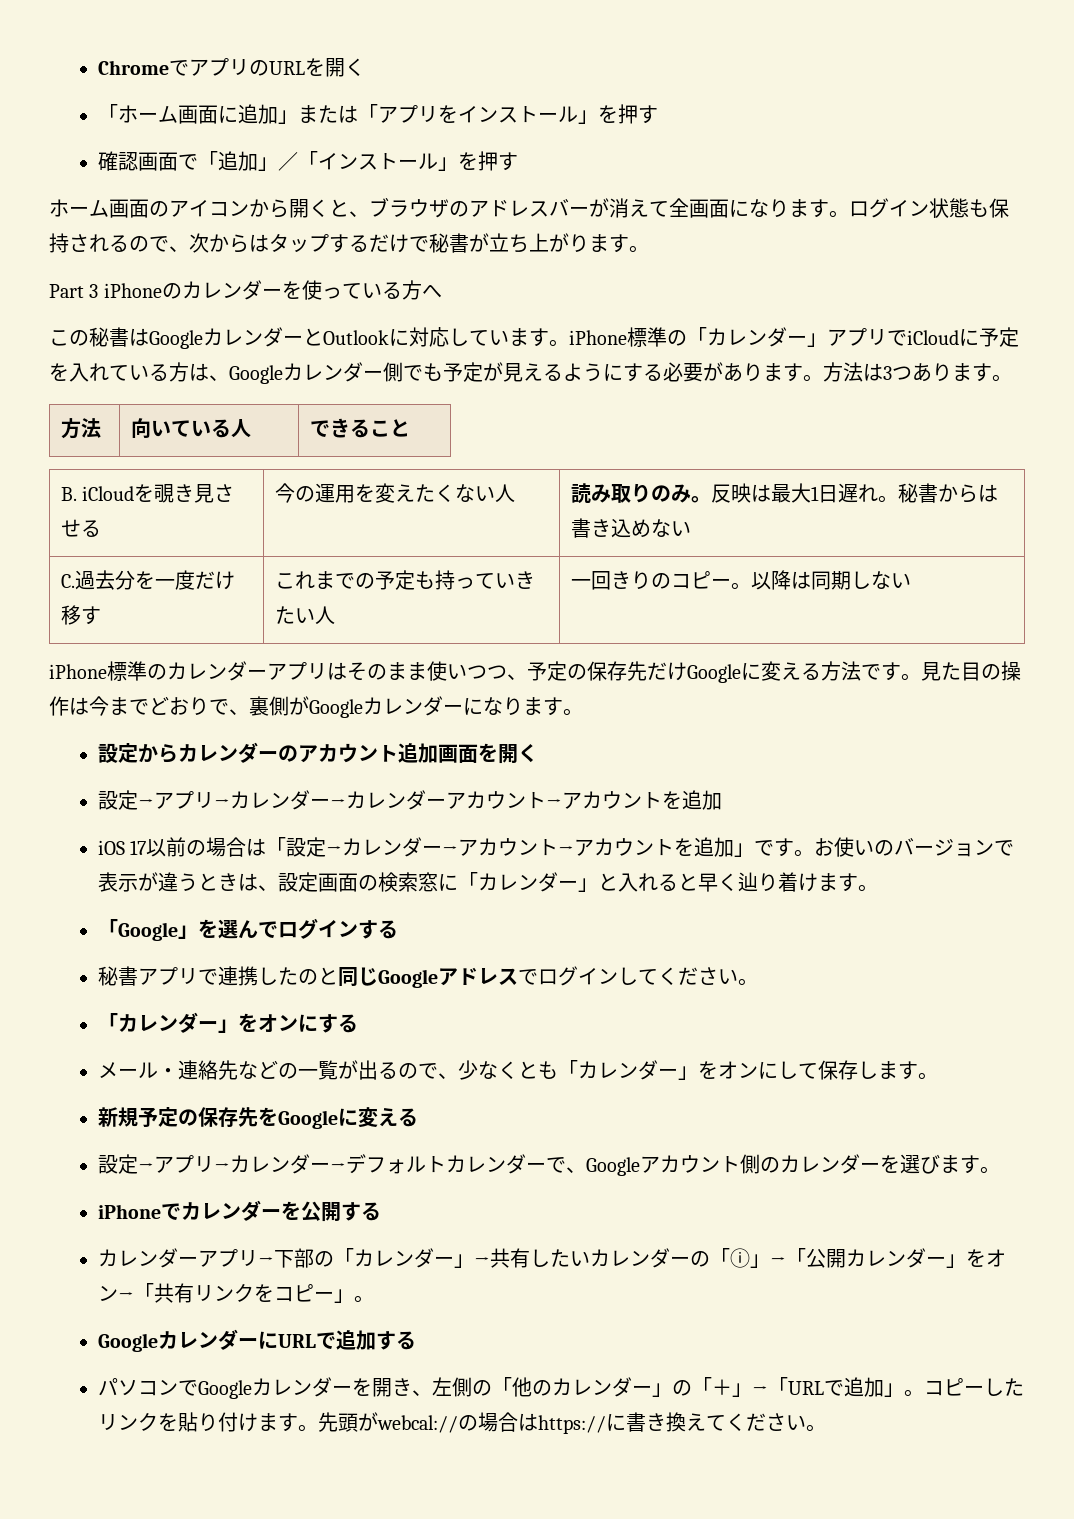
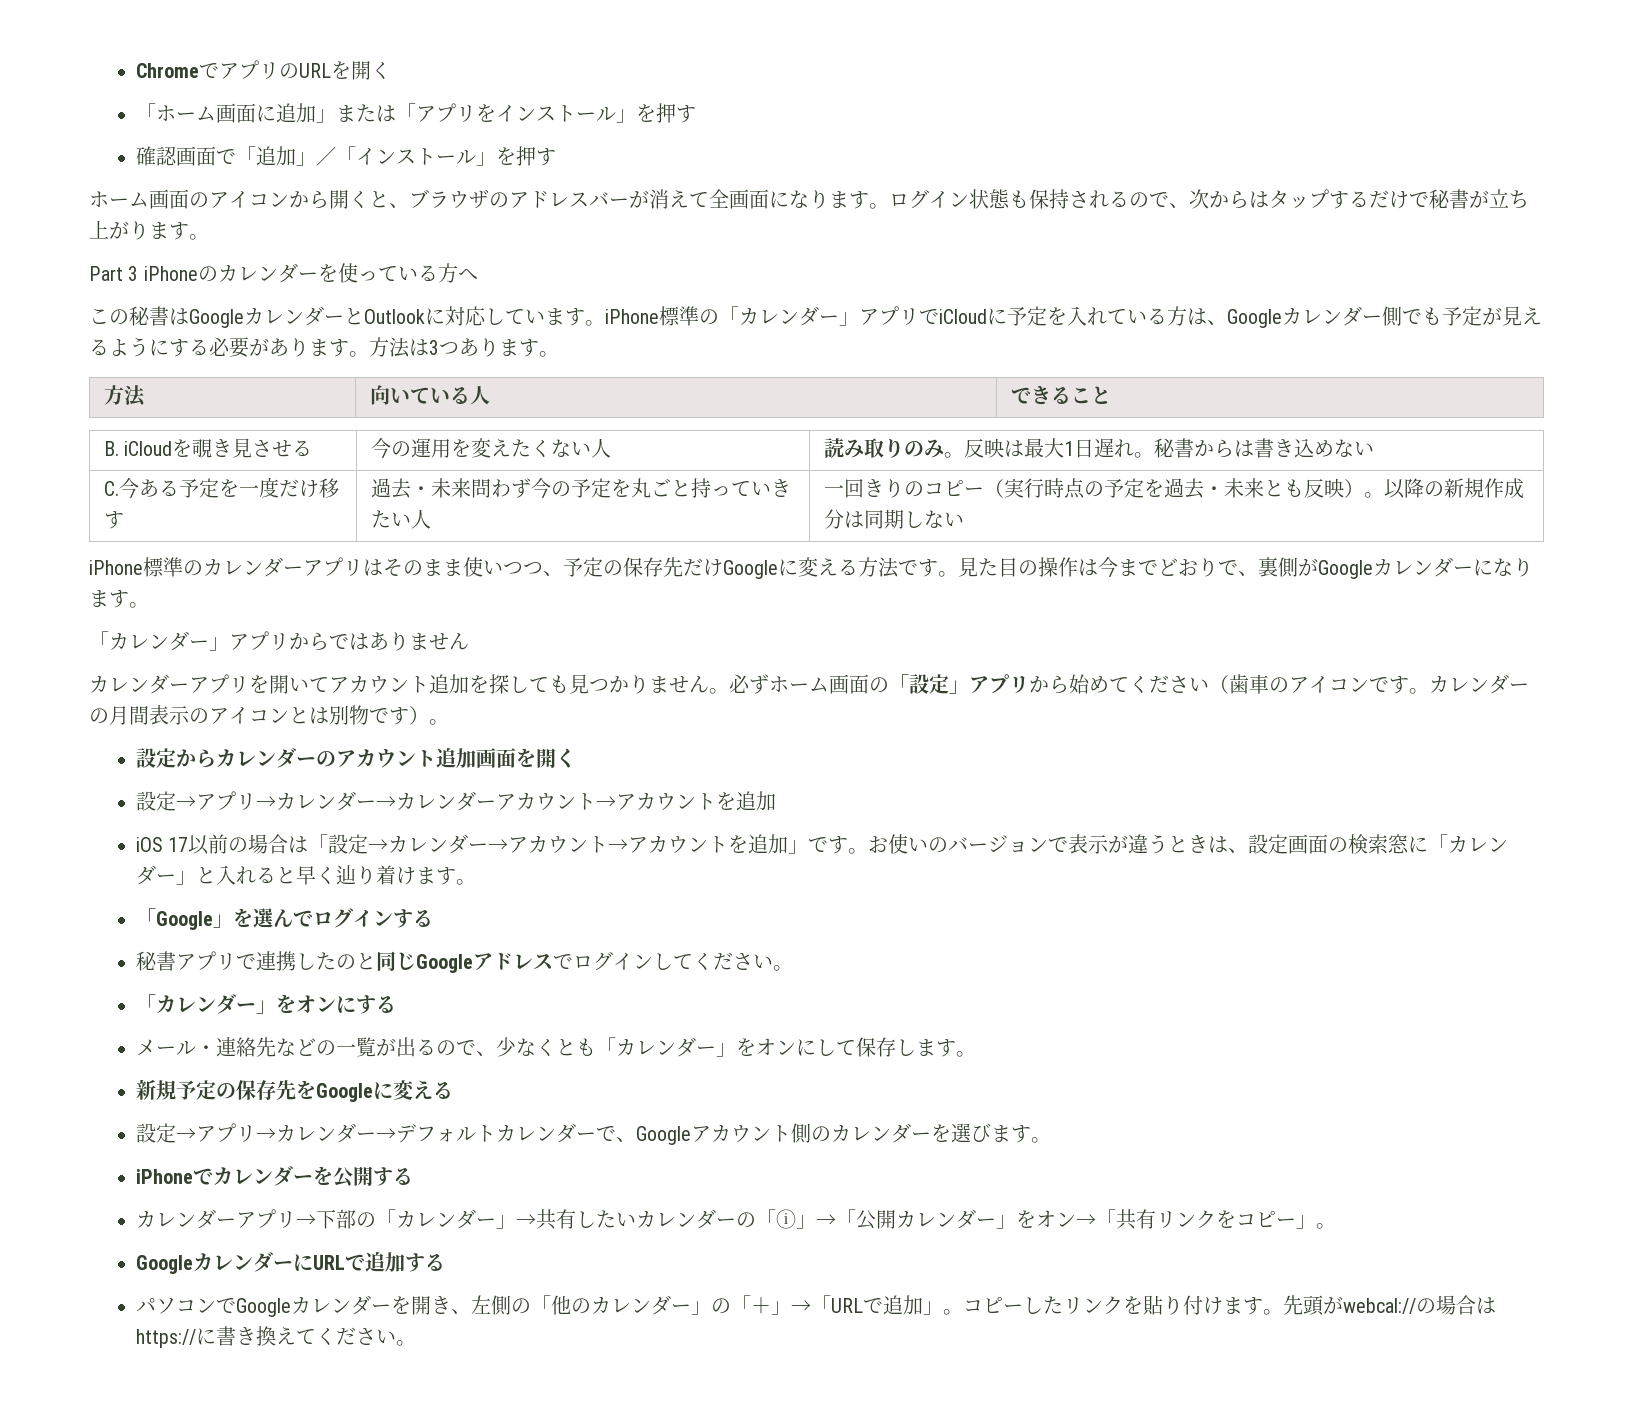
- C.過去分を一度だけ移す | これまでの予定も持っていきたい人 | 一回きりのコピー。以降は同期しない
+ C.今ある予定を一度だけ移す | 過去・未来問わず今の予定を丸ごと持っていきたい人 | 一回きりのコピー（実行時点の予定を過去・未来とも反映）。以降の新規作成分は同期しない
+ 「カレンダー」アプリからではありません
+ カレンダーアプリを開いてアカウント追加を探しても見つかりません。必ずホーム画面の「設定」アプリから始めてください（歯車のアイコンです。カレンダーの月間表示のアイコンとは別物です）。

